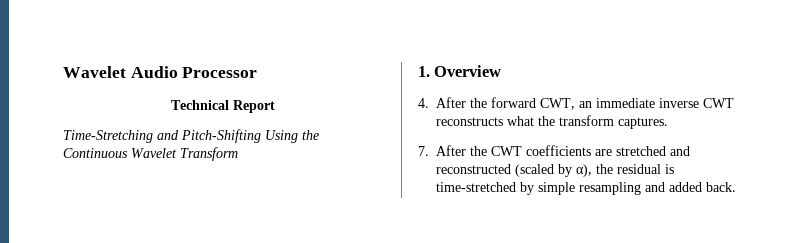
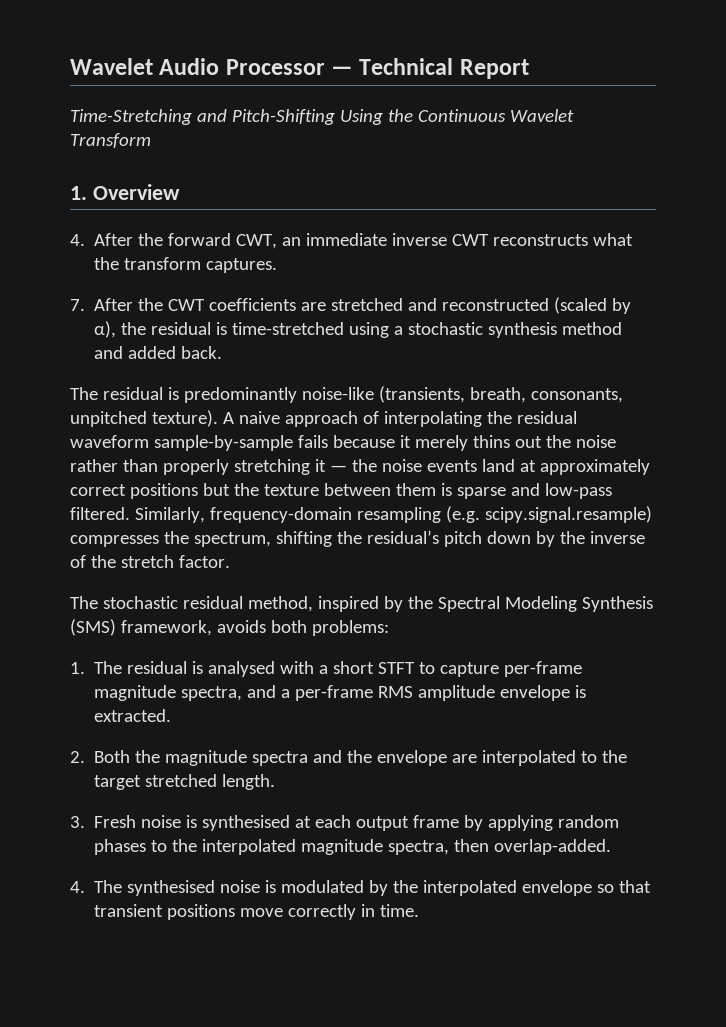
- Wavelet Audio Processor
- Technical Report
+ Wavelet Audio Processor — Technical Report
- 7. After the CWT coefficients are stretched and reconstructed (scaled by α), the residual is time-stretched by simple resampling and added back.
+ 7. After the CWT coefficients are stretched and reconstructed (scaled by α), the residual is time-stretched using a stochastic synthesis method and added back.
+ The residual is predominantly noise-like (transients, breath, consonants, unpitched texture). A naive approach of interpolating the residual waveform sample-by-sample fails because it merely thins out the noise rather than properly stretching it — the noise events land at approximately correct positions but the texture between them is sparse and low-pass filtered. Similarly, frequency-domain resampling (e.g. scipy.signal.resample) compresses the spectrum, shifting the residual’s pitch down by the inverse of the stretch factor.
+ The stochastic residual method, inspired by the Spectral Modeling Synthesis (SMS) framework, avoids both problems:
+ 1. The residual is analysed with a short STFT to capture per-frame magnitude spectra, and a per-frame RMS amplitude envelope is extracted.
+ 2. Both the magnitude spectra and the envelope are interpolated to the target stretched length.
+ 3. Fresh noise is synthesised at each output frame by applying random phases to the interpolated magnitude spectra, then overlap-added.
+ 4. The synthesised noise is modulated by the interpolated envelope so that transient positions move correctly in time.

